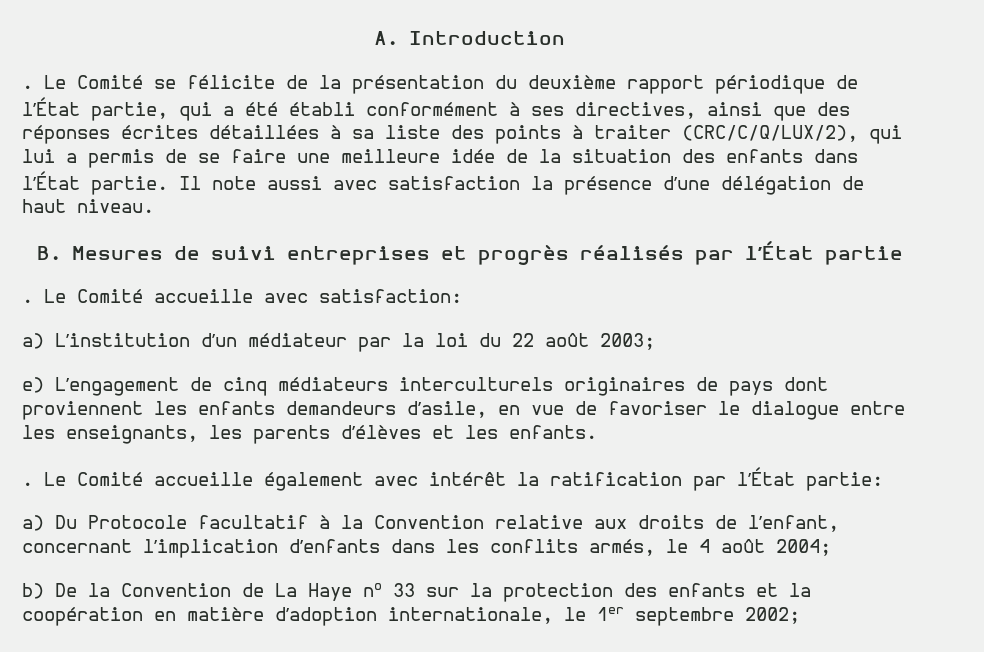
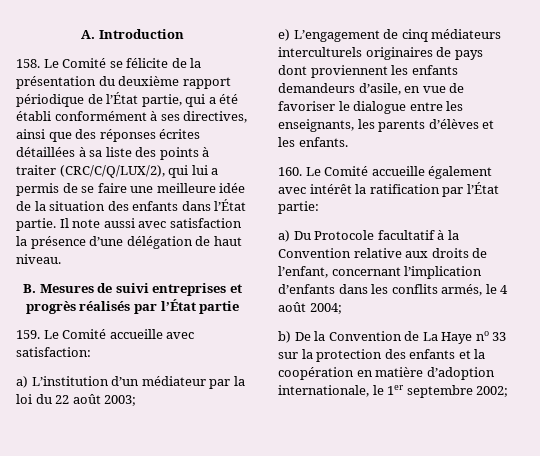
- . Le Comité se félicite de la présentation du deuxième rapport périodique de l’État partie, qui a été établi conformément à ses directives, ainsi que des réponses écrites détaillées à sa liste des points à traiter (CRC/C/Q/LUX/2), qui lui a permis de se faire une meilleure idée de la situation des enfants dans l’État partie.
+ 158. Le Comité se félicite de la présentation du deuxième rapport périodique de l’État partie, qui a été établi conformément à ses directives, ainsi que des réponses écrites détaillées à sa liste des points à traiter (CRC/C/Q/LUX/2), qui lui a permis de se faire une meilleure idée de la situation des enfants dans l’État partie.
- . Le Comité accueille avec satisfaction:
+ 159. Le Comité accueille avec satisfaction:
- . Le Comité accueille également avec intérêt la ratification par l’État partie:
+ 160. Le Comité accueille également avec intérêt la ratification par l’État partie:

